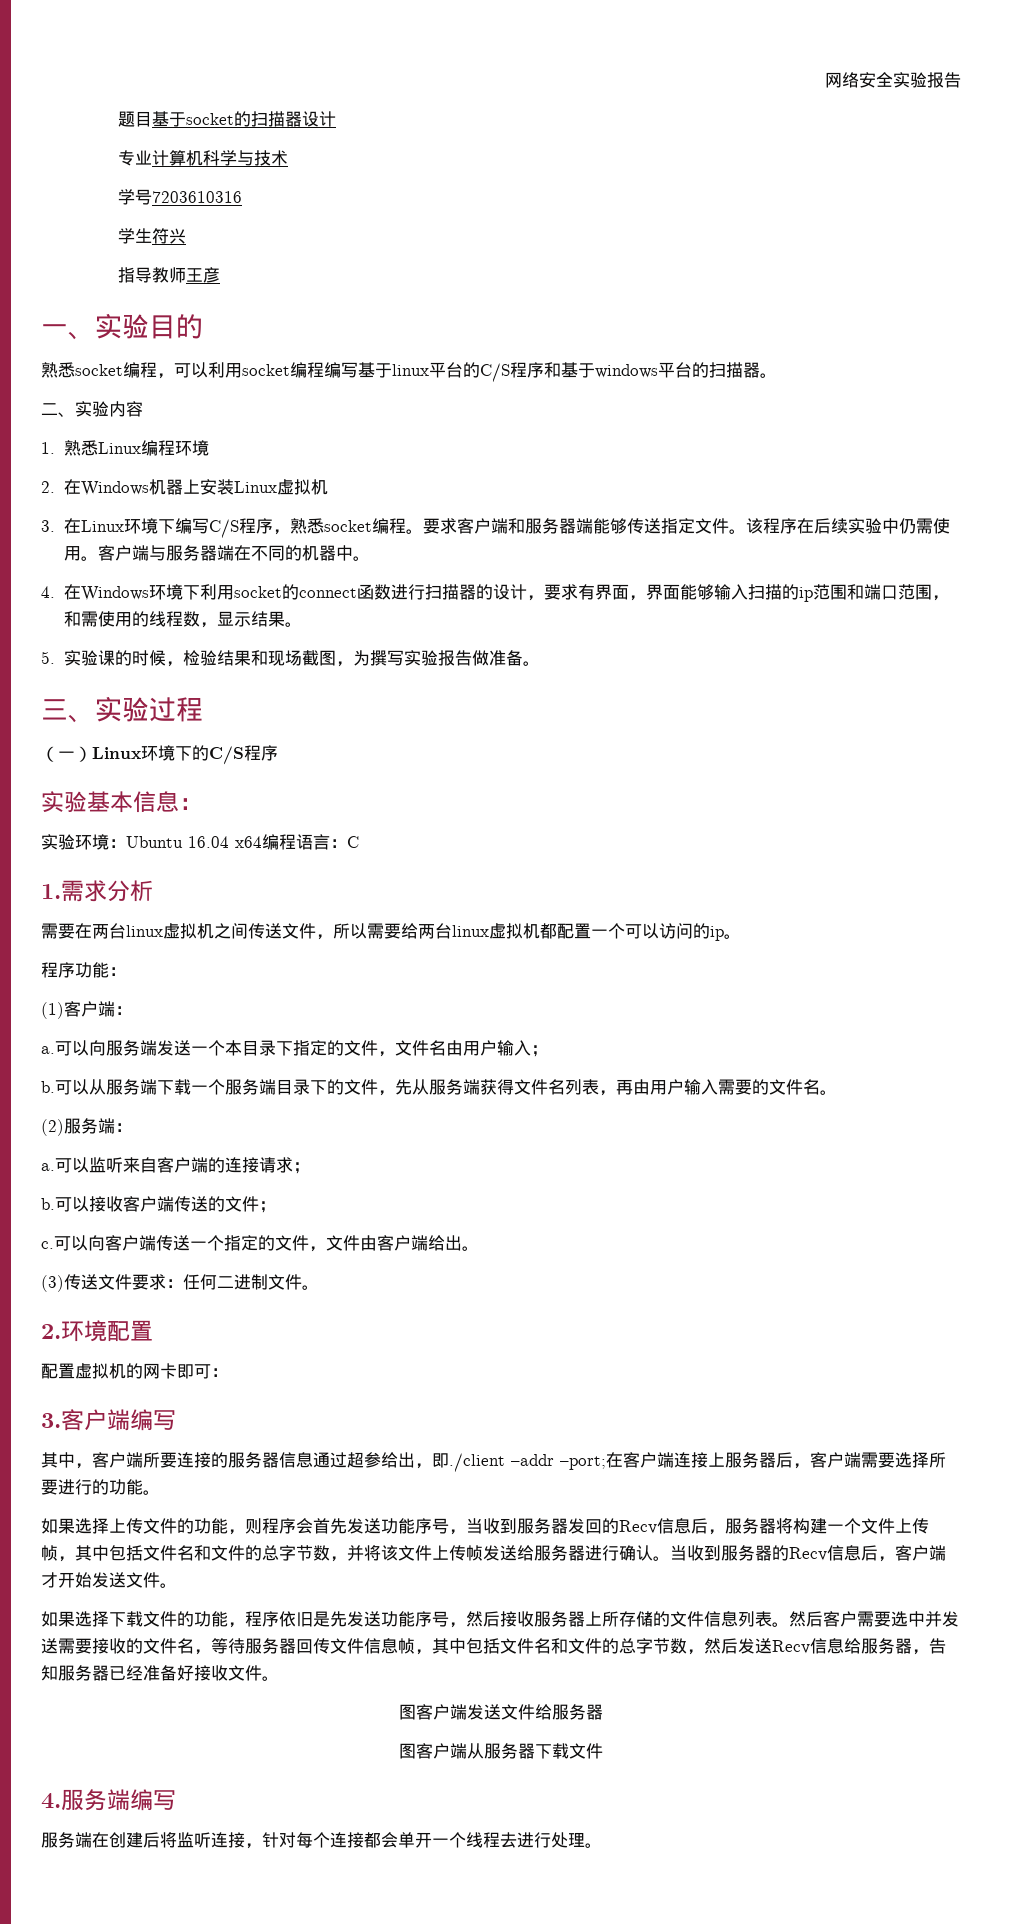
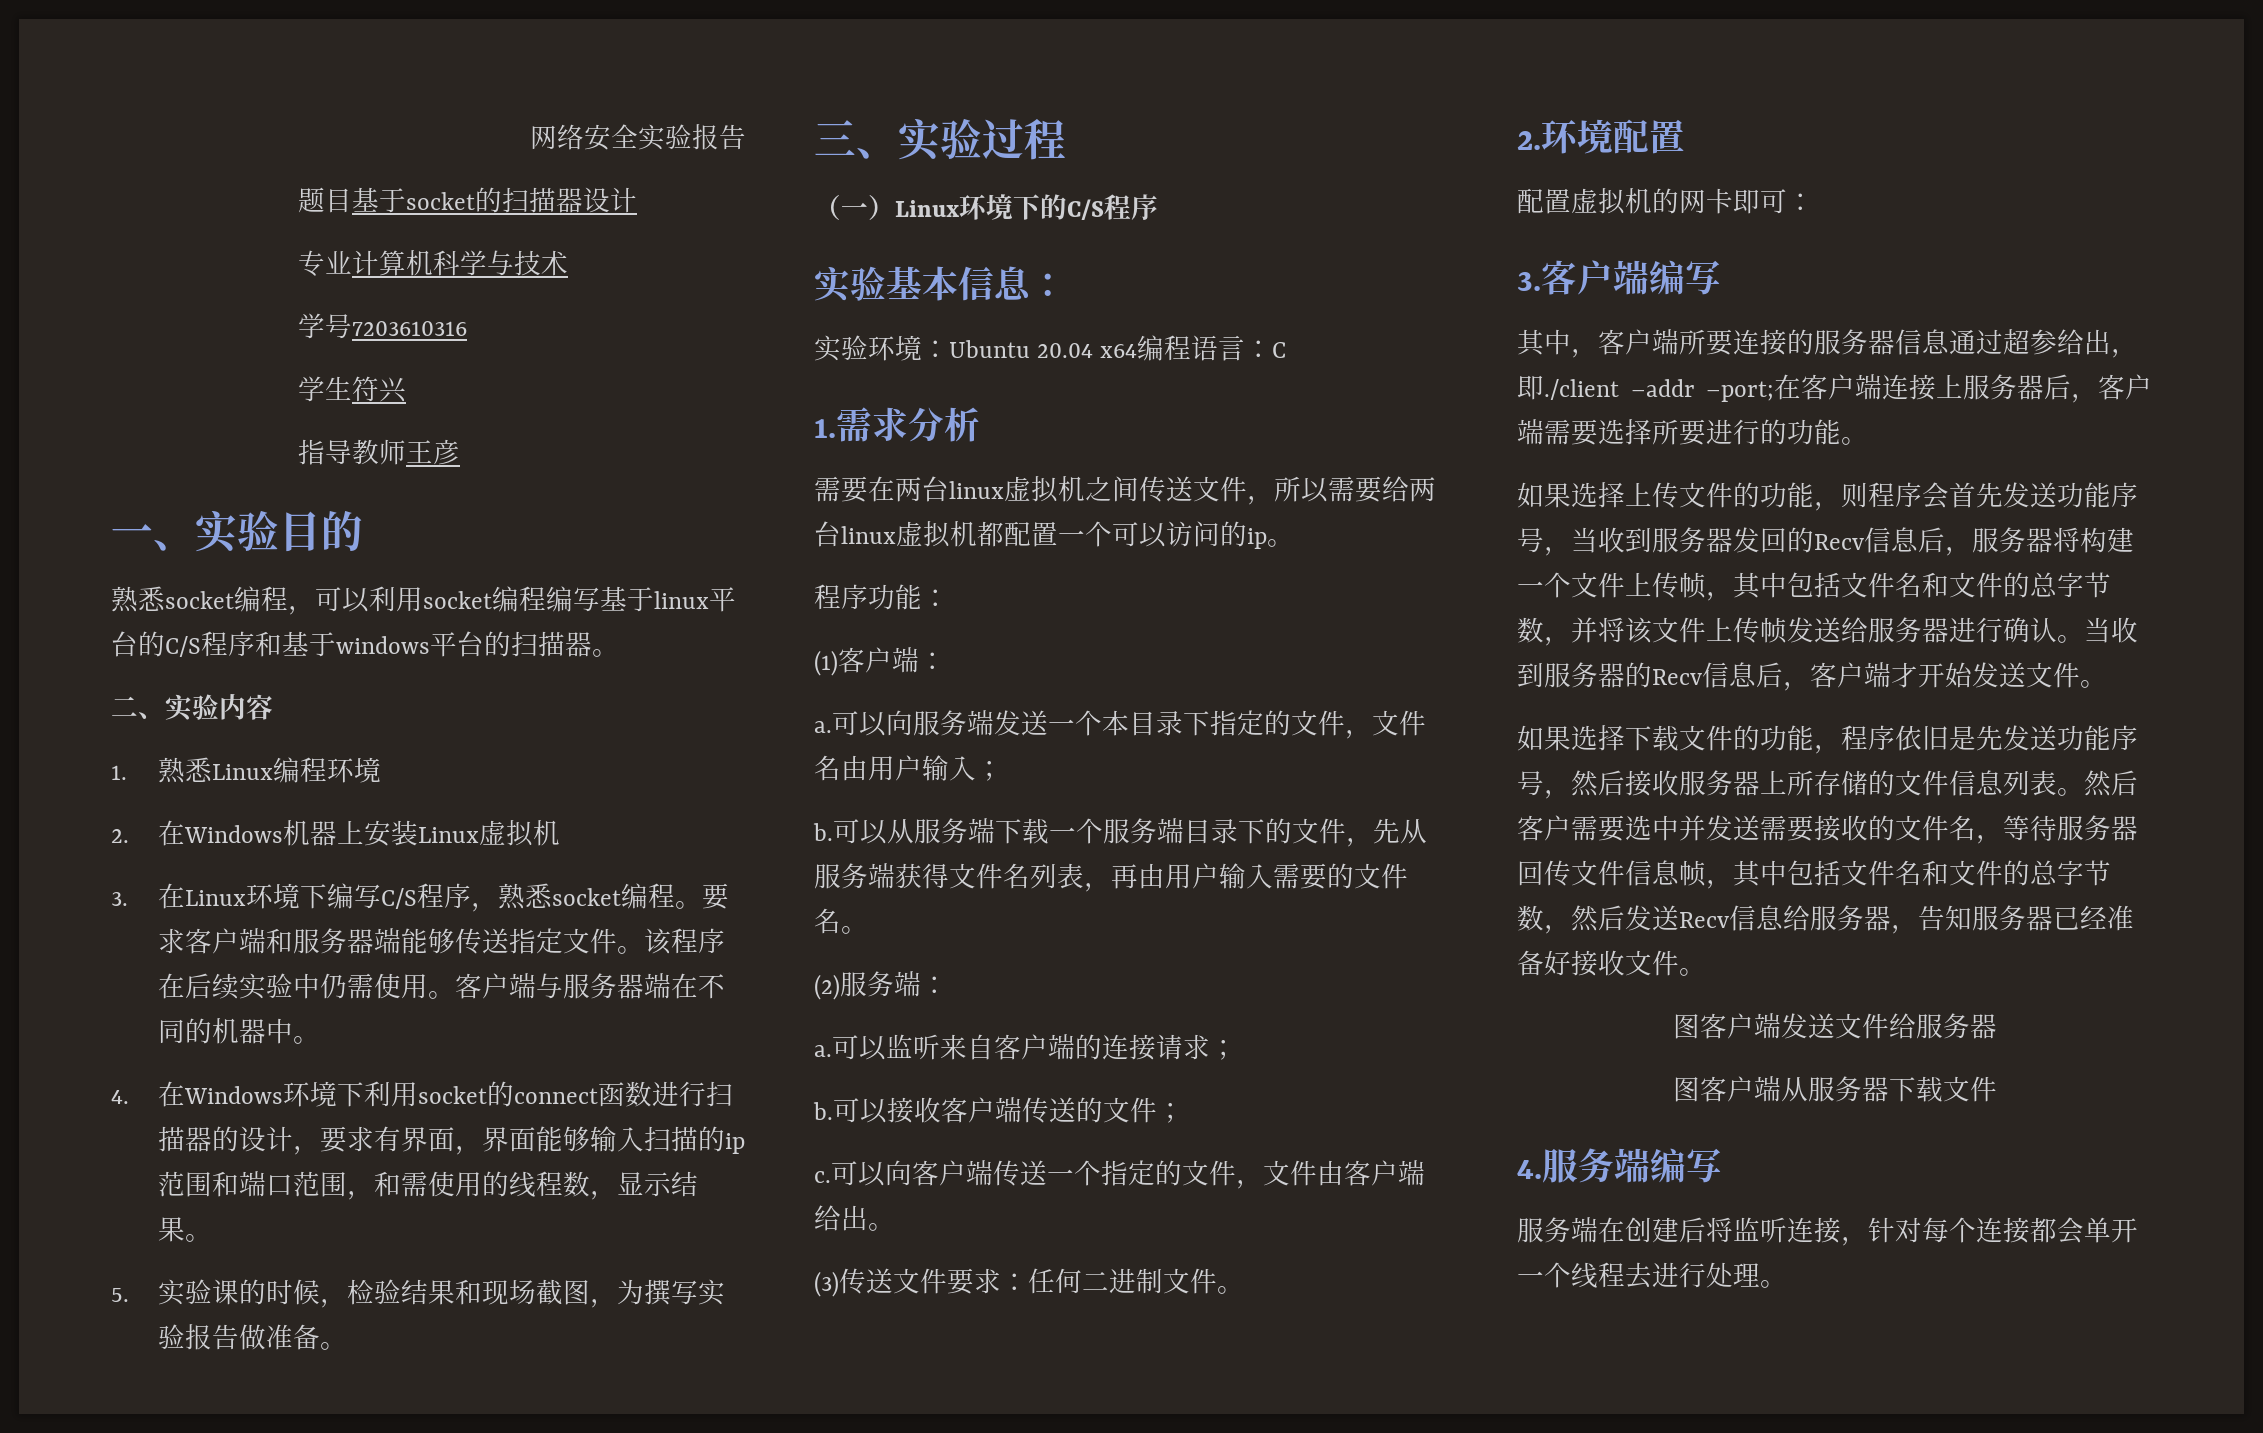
- 实验环境：Ubuntu 16.04 x64编程语言：C
+ 实验环境：Ubuntu 20.04 x64编程语言：C

